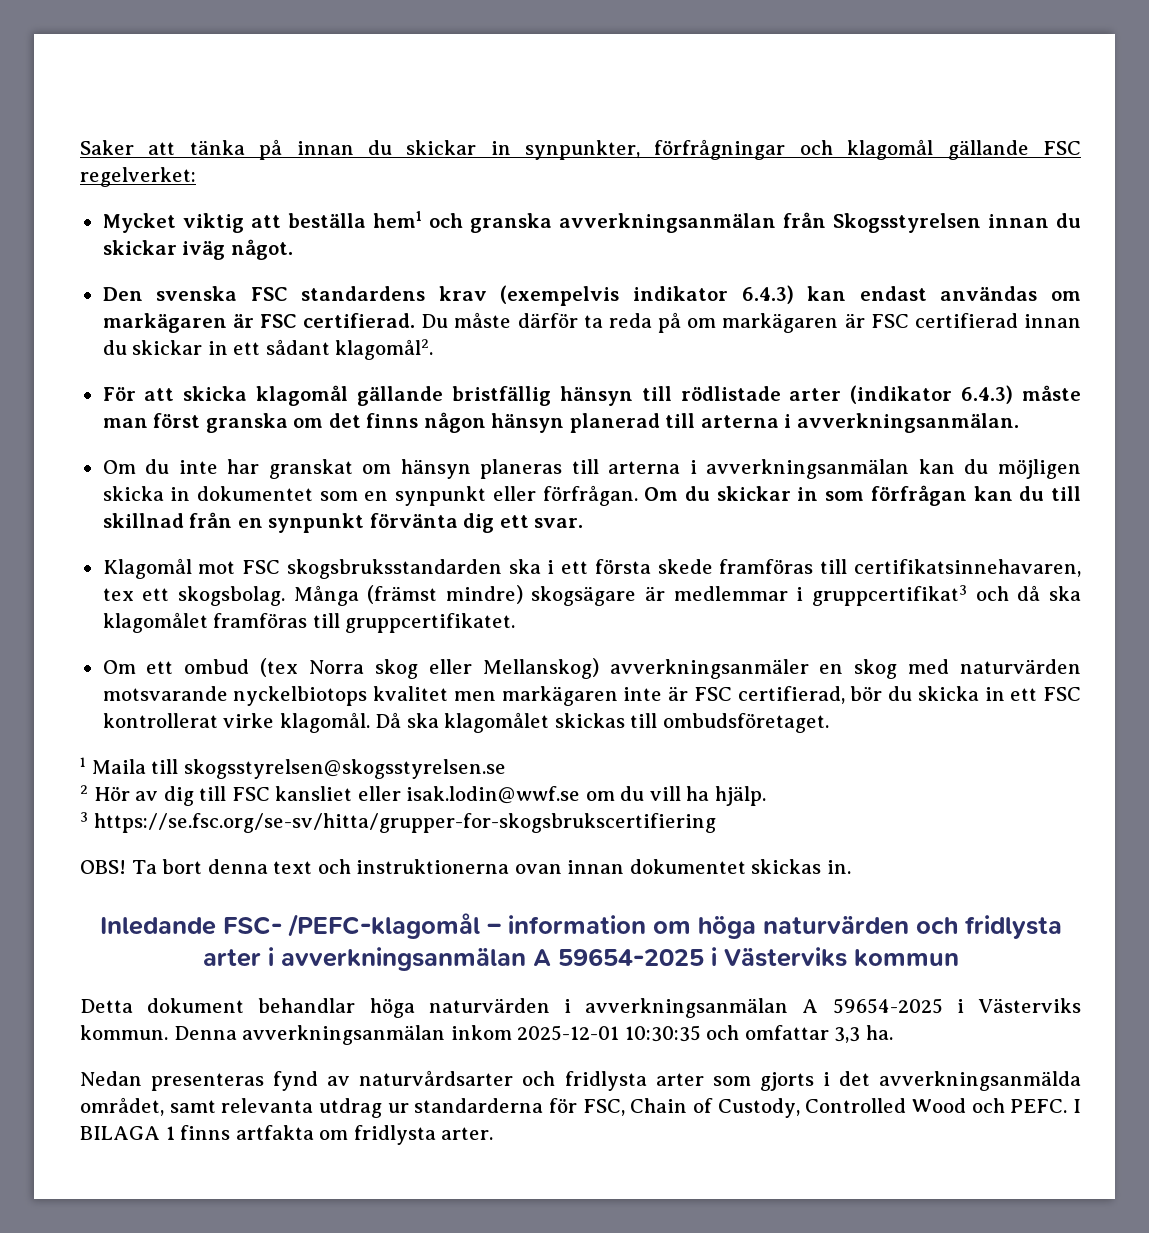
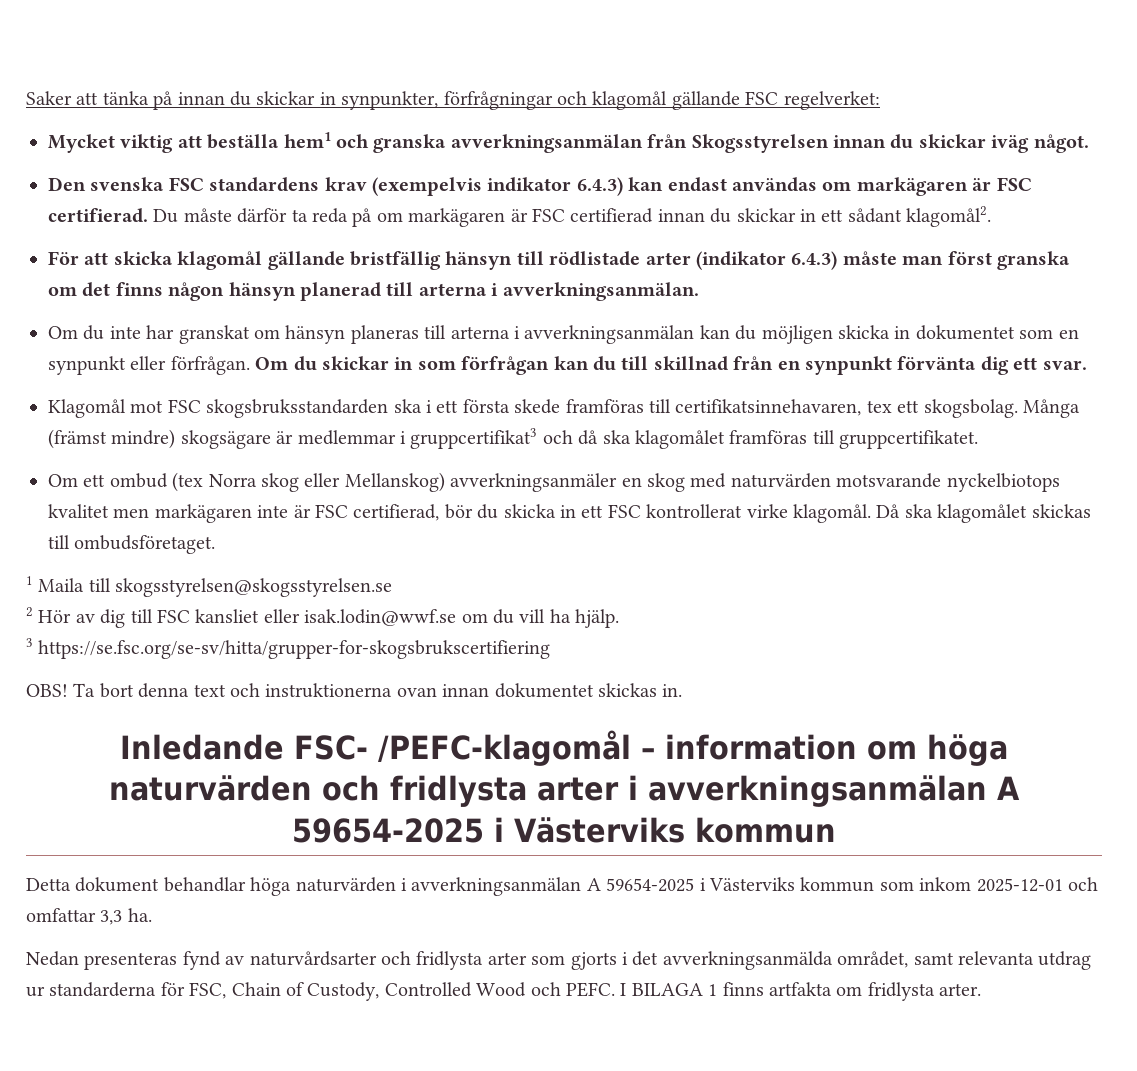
- Detta dokument behandlar höga naturvärden i avverkningsanmälan A 59654-2025 i Västerviks kommun. Denna avverkningsanmälan inkom 2025-12-01 10:30:35 och omfattar 3,3 ha.
+ Detta dokument behandlar höga naturvärden i avverkningsanmälan A 59654-2025 i Västerviks kommun som inkom 2025-12-01 och omfattar 3,3 ha.

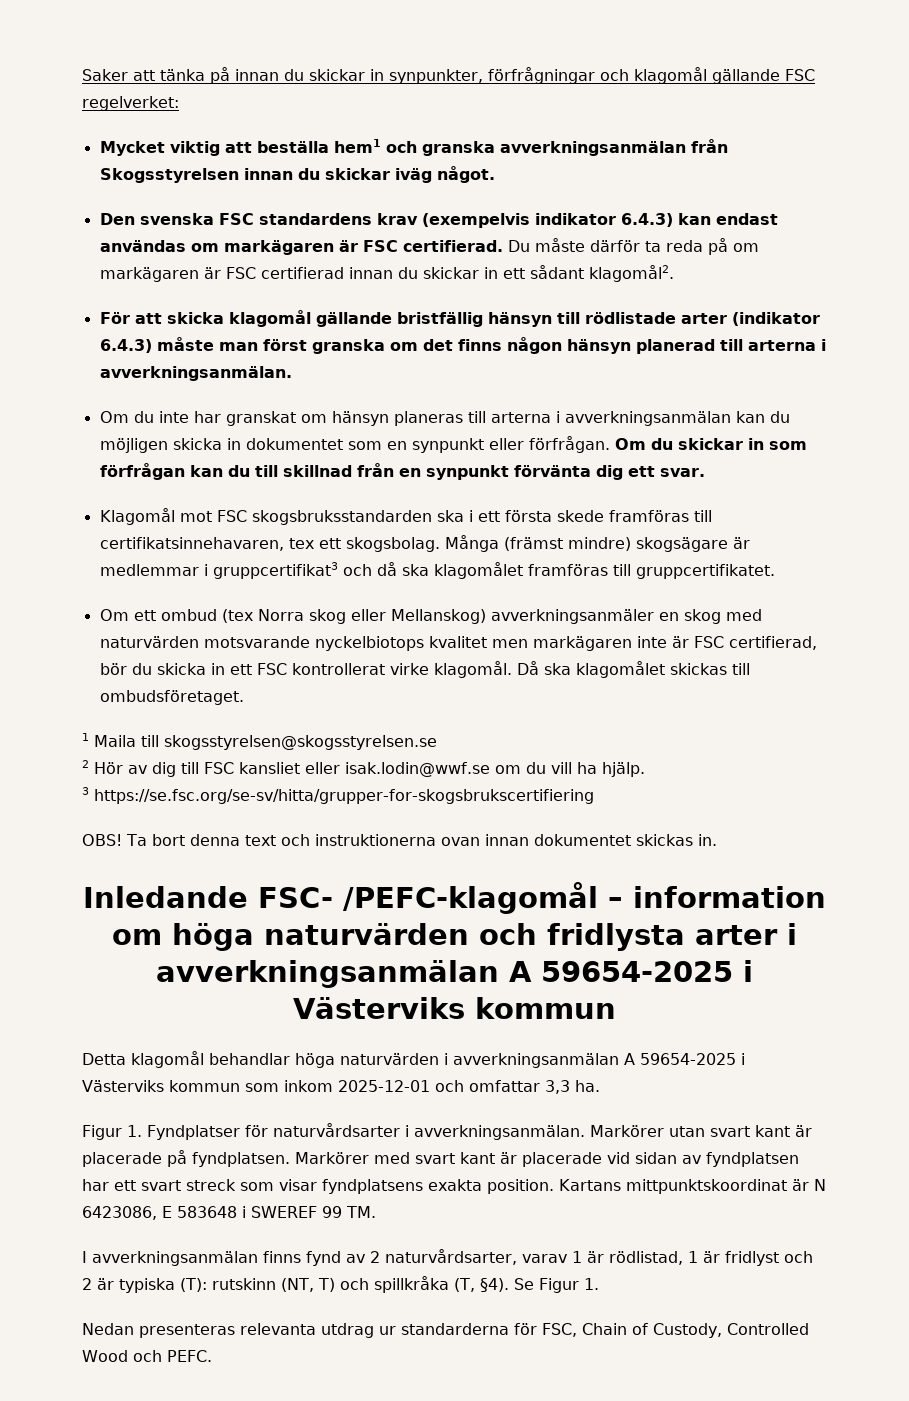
- Detta dokument behandlar höga naturvärden i avverkningsanmälan A 59654-2025 i Västerviks kommun som inkom 2025-12-01 och omfattar 3,3 ha.
+ Detta klagomål behandlar höga naturvärden i avverkningsanmälan A 59654-2025 i Västerviks kommun som inkom 2025-12-01 och omfattar 3,3 ha.
- Nedan presenteras fynd av naturvårdsarter och fridlysta arter som gjorts i det avverkningsanmälda området, samt relevanta utdrag ur standarderna för FSC, Chain of Custody, Controlled Wood och PEFC. I BILAGA 1 finns artfakta om fridlysta arter.
+ Figur 1. Fyndplatser för naturvårdsarter i avverkningsanmälan. Markörer utan svart kant är placerade på fyndplatsen. Markörer med svart kant är placerade vid sidan av fyndplatsen har ett svart streck som visar fyndplatsens exakta position. Kartans mittpunktskoordinat är N 6423086, E 583648 i SWEREF 99 TM.
+ I avverkningsanmälan finns fynd av 2 naturvårdsarter, varav 1 är rödlistad, 1 är fridlyst och 2 är typiska (T): rutskinn (NT, T) och spillkråka (T, §4). Se Figur 1.
+ Nedan presenteras relevanta utdrag ur standarderna för FSC, Chain of Custody, Controlled Wood och PEFC.

